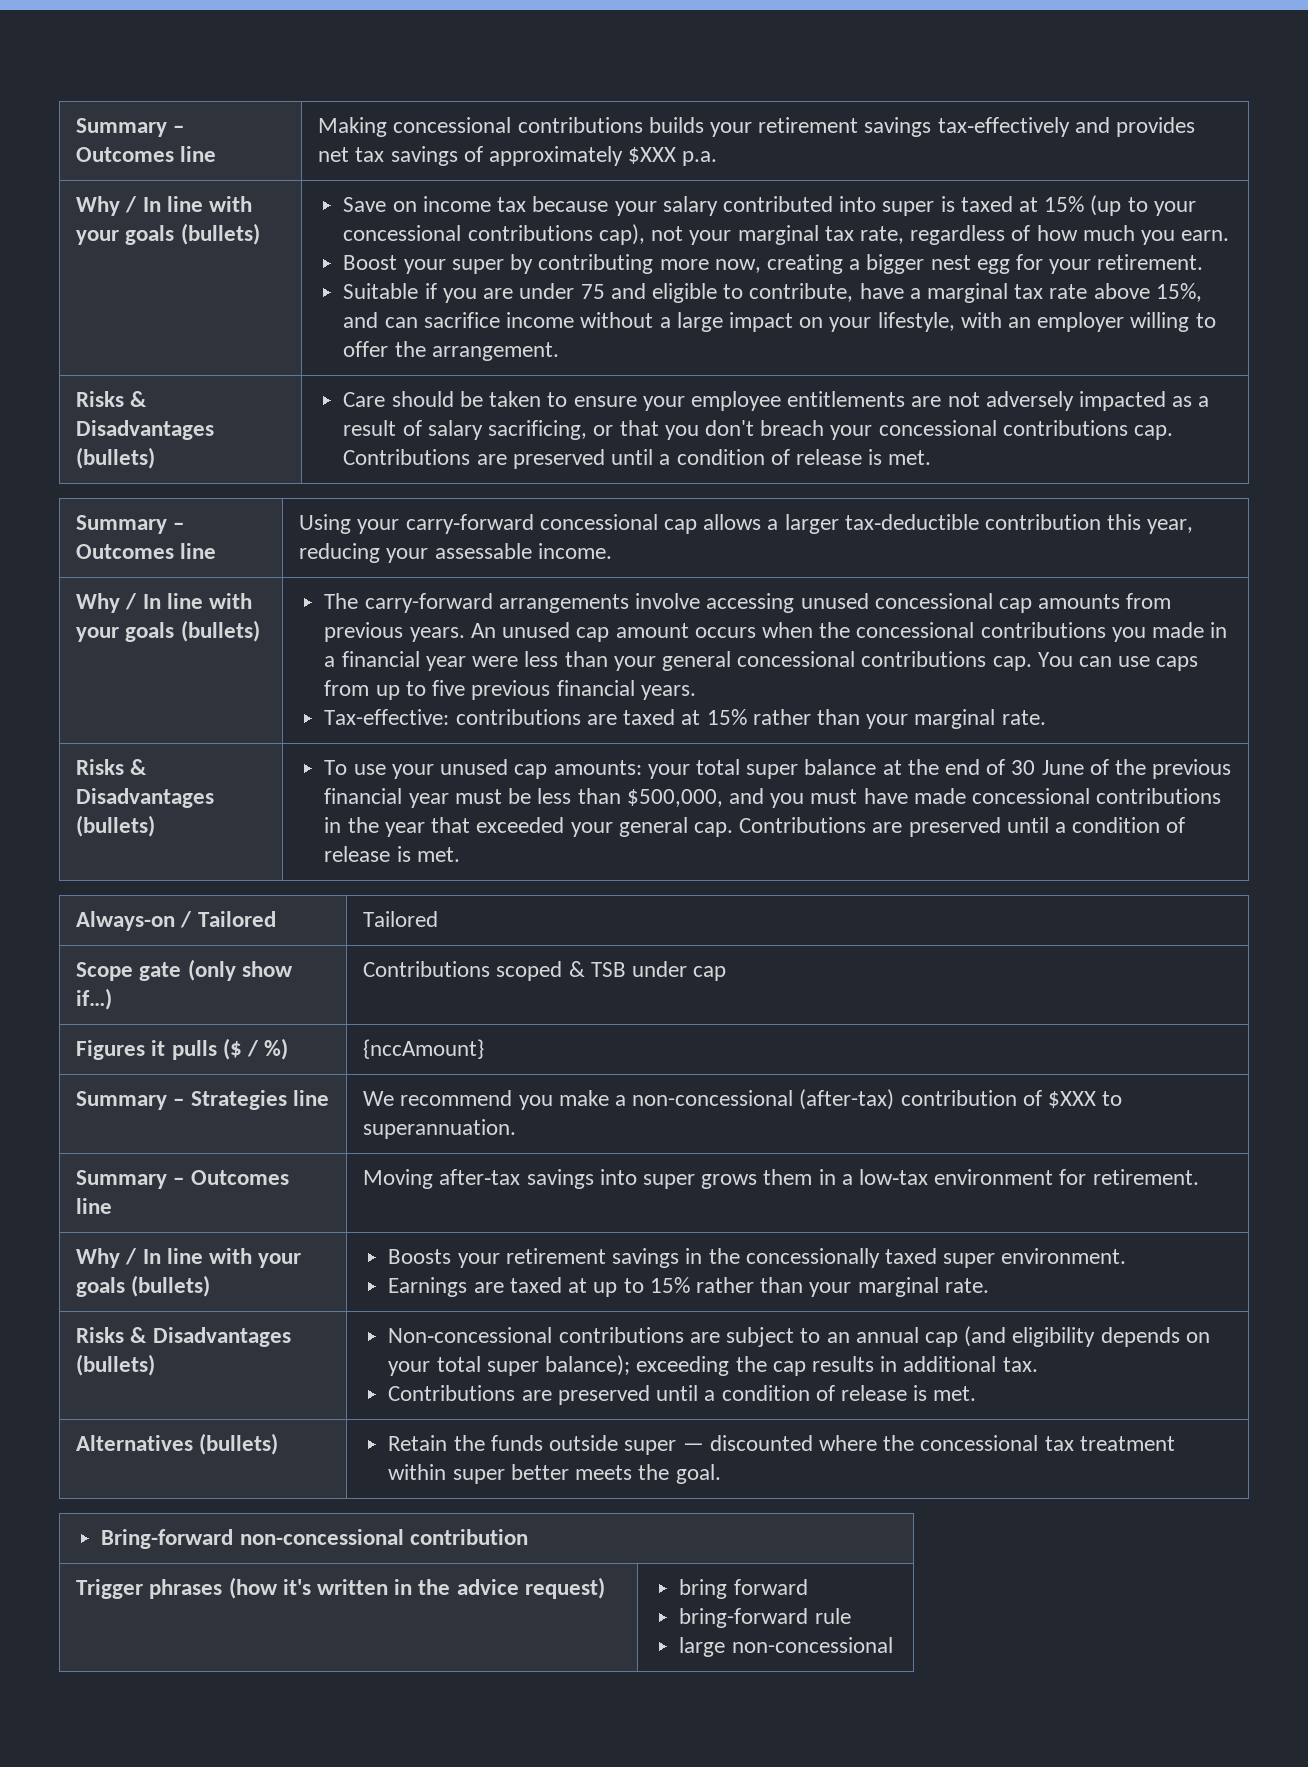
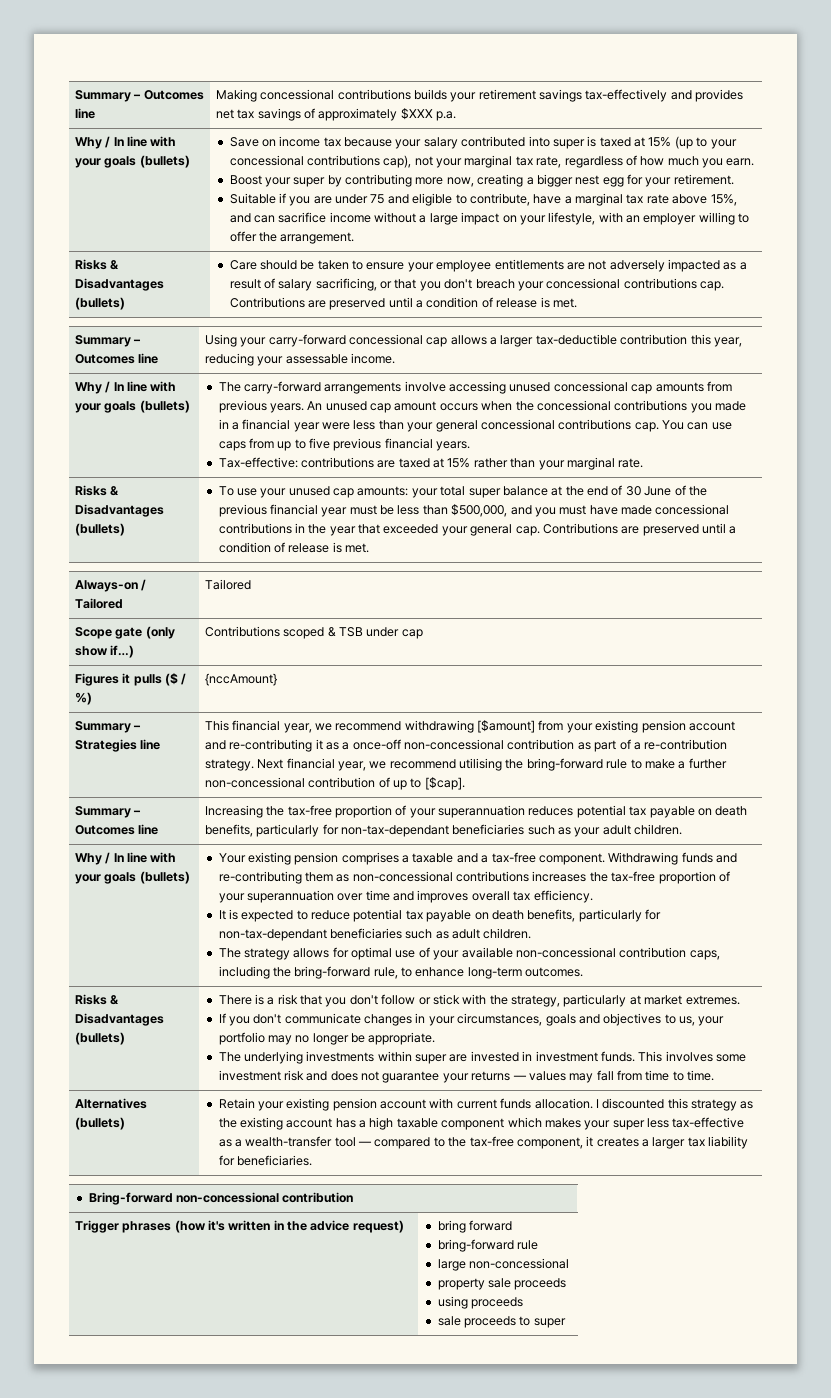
- We recommend you make a non-concessional (after-tax) contribution of $XXX to superannuation.
- Summary – Outcomes line | Moving after‑tax savings into super grows them in a low‑tax environment for retirement.
- Why / In line with your goals (bullets) | Boosts your retirement savings in the concessionally taxed super environment.
- Earnings are taxed at up to 15% rather than your marginal rate.
- Risks & Disadvantages (bullets) | Non‑concessional contributions are subject to an annual cap (and eligibility depends on your total super balance); exceeding the cap results in additional tax.
- Contributions are preserved until a condition of release is met.
- Alternatives (bullets) | Retain the funds outside super — discounted where the concessional tax treatment within super better meets the goal.
+ This financial year, we recommend withdrawing [$amount] from your existing pension account and re-contributing it as a once-off non-concessional contribution as part of a re-contribution strategy. Next financial year, we recommend utilising the bring-forward rule to make a further non-concessional contribution of up to [$cap].
+ Summary – Outcomes line | Increasing the tax-free proportion of your superannuation reduces potential tax payable on death benefits, particularly for non-tax-dependant beneficiaries such as your adult children.
+ Why / In line with your goals (bullets) | Your existing pension comprises a taxable and a tax-free component. Withdrawing funds and re-contributing them as non-concessional contributions increases the tax-free proportion of your superannuation over time and improves overall tax efficiency.
+ It is expected to reduce potential tax payable on death benefits, particularly for non-tax-dependant beneficiaries such as adult children.
+ The strategy allows for optimal use of your available non-concessional contribution caps, including the bring-forward rule, to enhance long-term outcomes.
+ Risks & Disadvantages (bullets) | There is a risk that you don't follow or stick with the strategy, particularly at market extremes.
+ If you don't communicate changes in your circumstances, goals and objectives to us, your portfolio may no longer be appropriate.
+ The underlying investments within super are invested in investment funds. This involves some investment risk and does not guarantee your returns — values may fall from time to time.
+ Alternatives (bullets) | Retain your existing pension account with current funds allocation. I discounted this strategy as the existing account has a high taxable component which makes your super less tax-effective as a wealth-transfer tool — compared to the tax-free component, it creates a larger tax liability for beneficiaries.
  Trigger phrases (how it's written in the advice request) | bring forward
  bring-forward rule
  large non-concessional
+ property sale proceeds
+ using proceeds
+ sale proceeds to super

